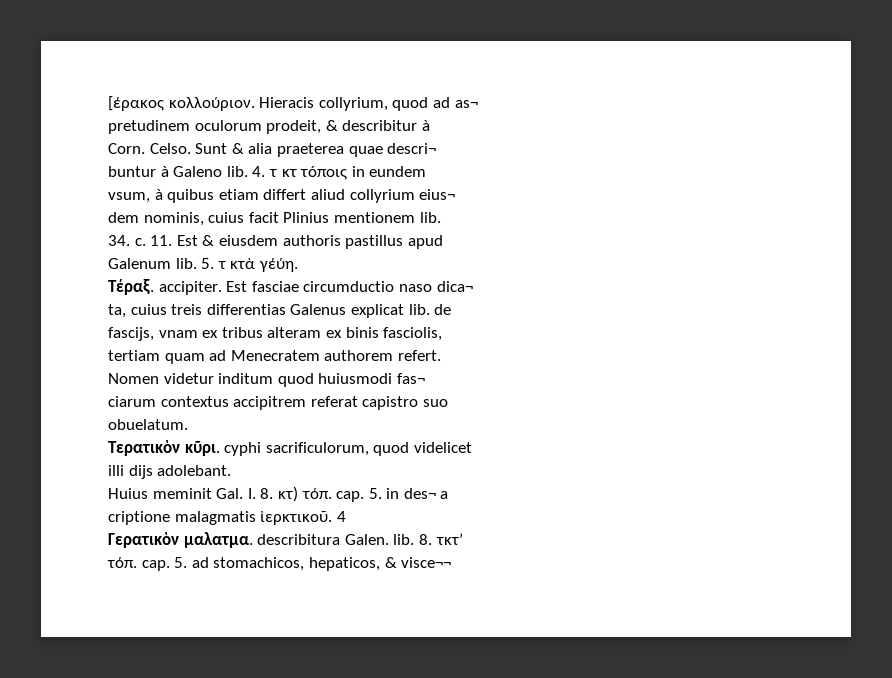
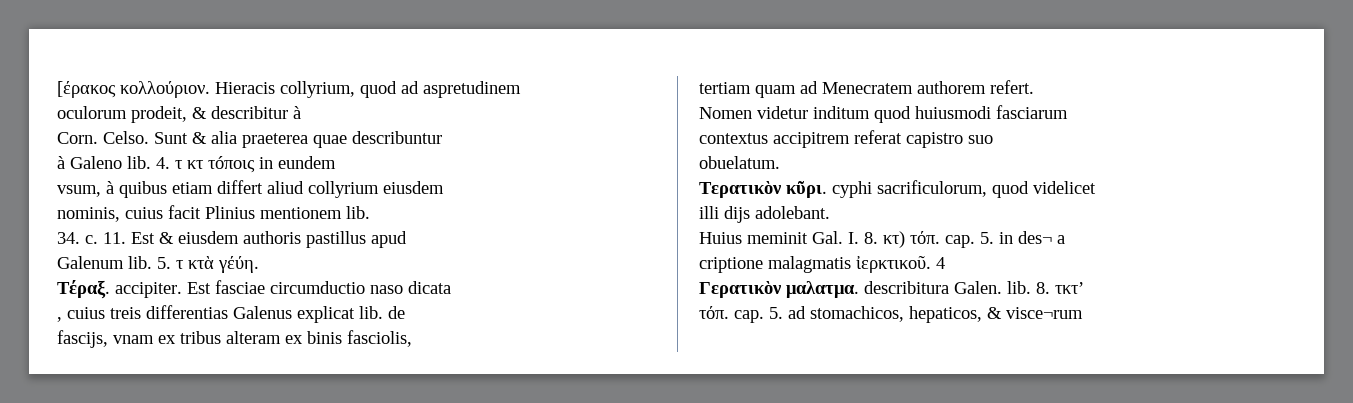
- Hieracis collyrium, quod ad as¬
- pretudinem oculorum prodeit, & describitur à
+ Hieracis collyrium, quod ad aspretudinem
+ oculorum prodeit, & describitur à
- Sunt & alia praeterea quae descri¬
- buntur à Galeno lib.
+ Sunt & alia praeterea quae describuntur
+ à Galeno lib.
- vsum, à quibus etiam differt aliud collyrium eius¬
- dem nominis, cuius facit Plinius mentionem lib.
+ vsum, à quibus etiam differt aliud collyrium eiusdem
+ nominis, cuius facit Plinius mentionem lib.
- Est fasciae circumductio naso dica¬
- ta, cuius treis differentias Galenus explicat lib. de
+ Est fasciae circumductio naso dicata
+ , cuius treis differentias Galenus explicat lib. de
- Nomen videtur inditum quod huiusmodi fas¬
- ciarum contextus accipitrem referat capistro suo
+ Nomen videtur inditum quod huiusmodi fasciarum
+ contextus accipitrem referat capistro suo
- 5. ad stomachicos, hepaticos, & visce¬¬
+ 5. ad stomachicos, hepaticos, & visce¬rum

